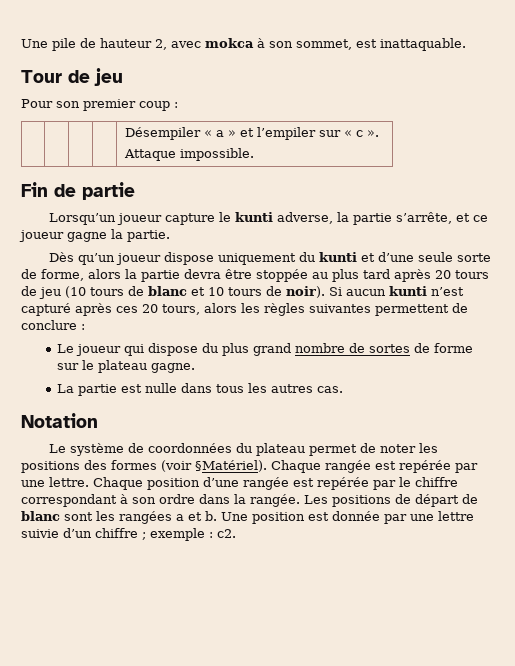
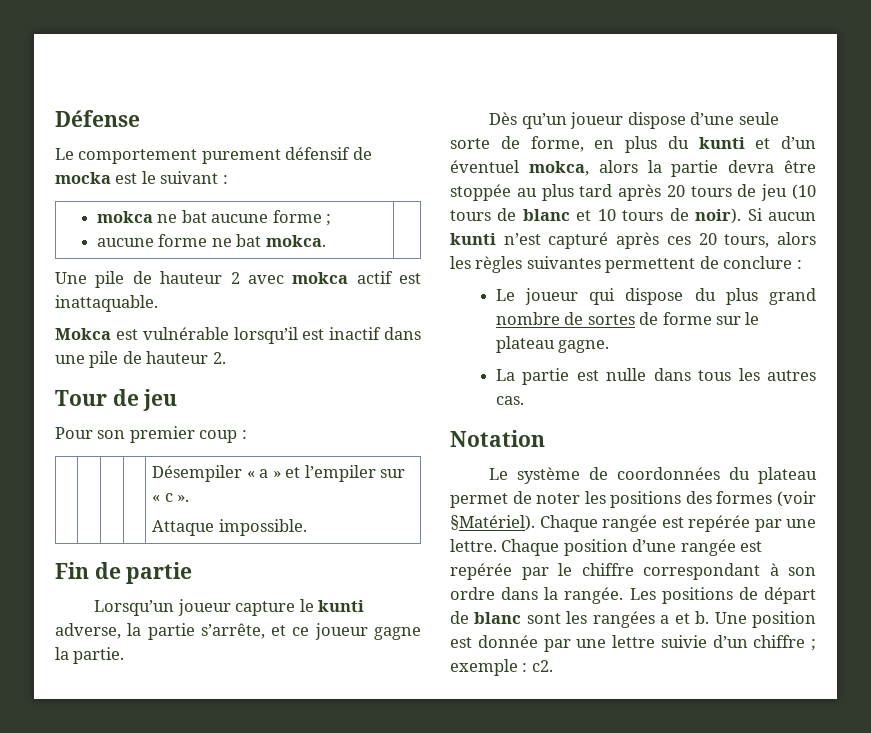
+ Défense
+ Le comportement purement défensif de mocka est le suivant :
+ mokca ne bat aucune forme ;
+ aucune forme ne bat mokca. |
- Une pile de hauteur 2, avec mokca à son sommet, est inattaquable.
+ Une pile de hauteur 2 avec mokca actif est inattaquable.
+ Mokca est vulnérable lorsqu’il est inactif dans une pile de hauteur 2.
- Dès qu’un joueur dispose uniquement du kunti et d’une seule sorte de forme, alors la partie devra être stoppée au plus tard après 20 tours de jeu (10 tours de blanc et 10 tours de noir).
+ Dès qu’un joueur dispose d’une seule sorte de forme, en plus du kunti et d’un éventuel mokca, alors la partie devra être stoppée au plus tard après 20 tours de jeu (10 tours de blanc et 10 tours de noir).

